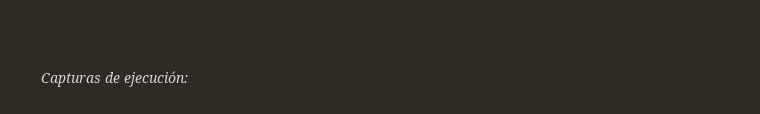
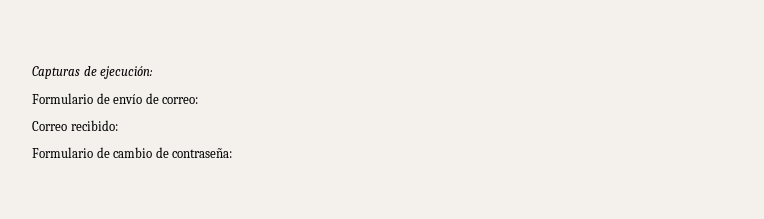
+ Formulario de envío de correo:
+ Correo recibido:
+ Formulario de cambio de contraseña:

